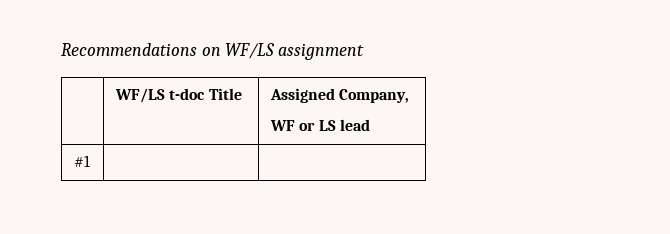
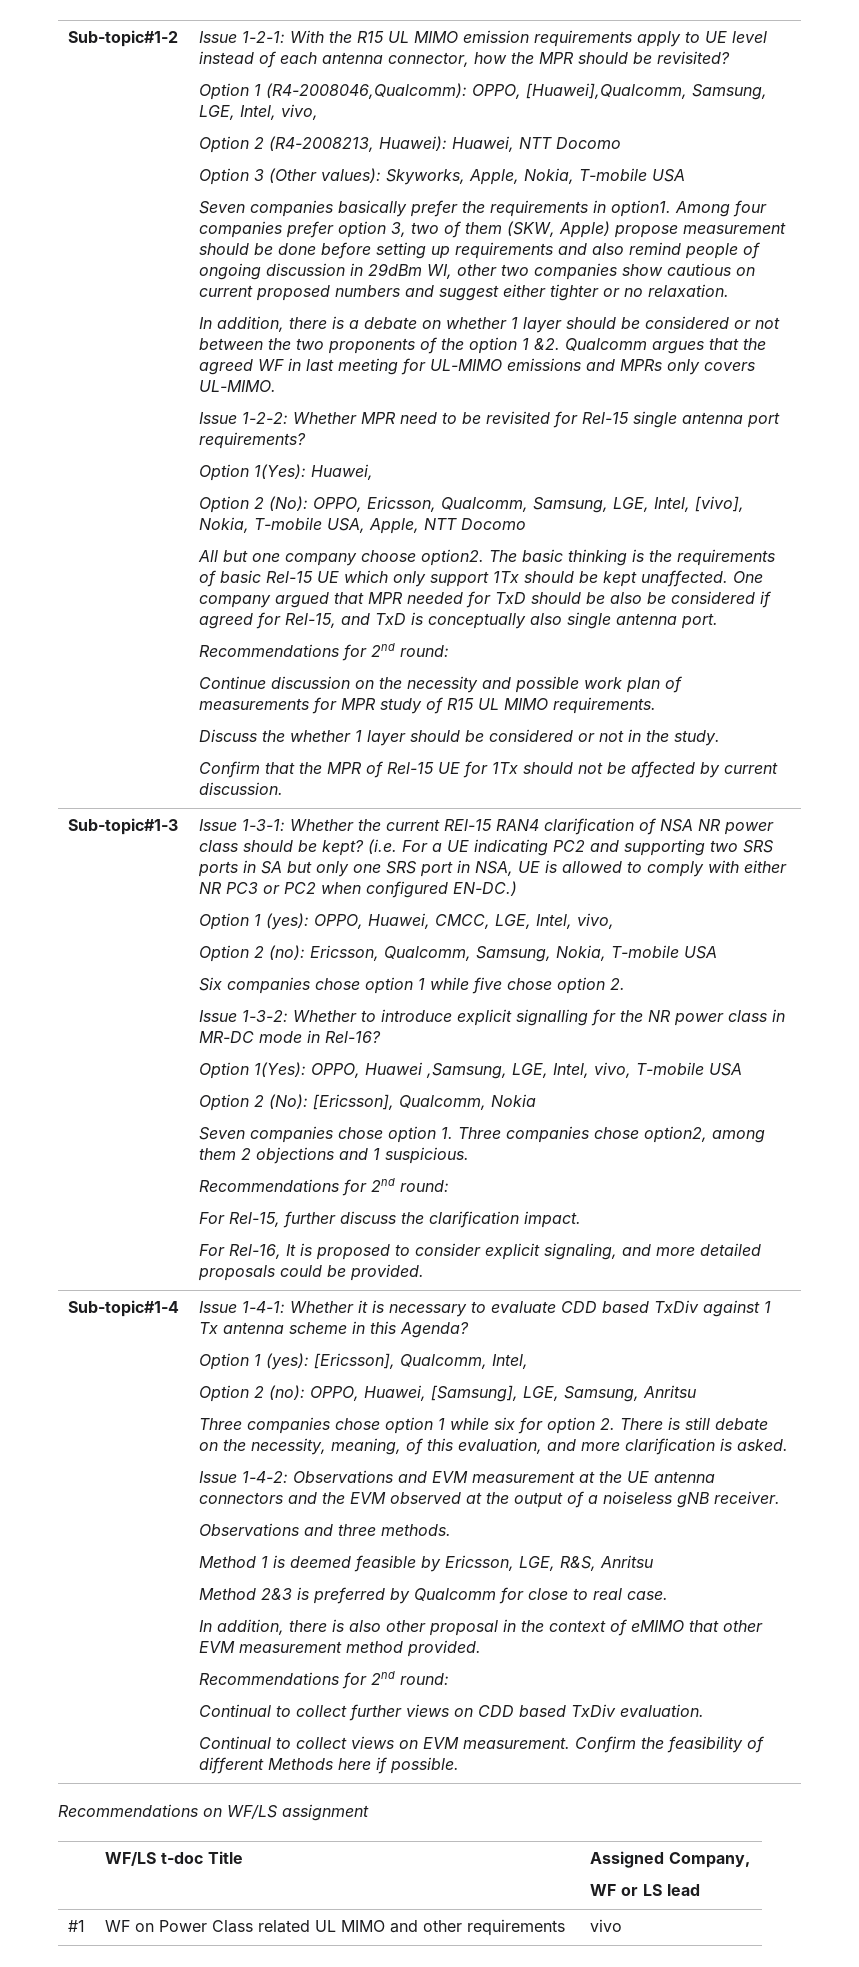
+ Sub-topic#1-2 | Issue 1-2-1: With the R15 UL MIMO emission requirements apply to UE level instead of each antenna connector, how the MPR should be revisited?
+ Option 1 (R4-2008046,Qualcomm): OPPO, [Huawei],Qualcomm, Samsung, LGE, Intel, vivo,
+ Option 2 (R4-2008213, Huawei): Huawei, NTT Docomo
+ Option 3 (Other values): Skyworks, Apple, Nokia, T-mobile USA
+ Seven companies basically prefer the requirements in option1. Among four companies prefer option 3, two of them (SKW, Apple) propose measurement should be done before setting up requirements and also remind people of ongoing discussion in 29dBm WI, other two companies show cautious on current proposed numbers and suggest either tighter or no relaxation.
+ In addition, there is a debate on whether 1 layer should be considered or not between the two proponents of the option 1 &2. Qualcomm argues that the agreed WF in last meeting for UL-MIMO emissions and MPRs only covers UL-MIMO.
+ Issue 1-2-2: Whether MPR need to be revisited for Rel-15 single antenna port requirements?
+ Option 1(Yes): Huawei,
+ Option 2 (No): OPPO, Ericsson, Qualcomm, Samsung, LGE, Intel, [vivo], Nokia, T-mobile USA, Apple, NTT Docomo
+ All but one company choose option2. The basic thinking is the requirements of basic Rel-15 UE which only support 1Tx should be kept unaffected. One company argued that MPR needed for TxD should be also be considered if agreed for Rel-15, and TxD is conceptually also single antenna port.
+ Recommendations for 2nd round:
+ Continue discussion on the necessity and possible work plan of measurements for MPR study of R15 UL MIMO requirements.
+ Discuss the whether 1 layer should be considered or not in the study.
+ Confirm that the MPR of Rel-15 UE for 1Tx should not be affected by current discussion.
+ Sub-topic#1-3 | Issue 1-3-1: Whether the current REl-15 RAN4 clarification of NSA NR power class should be kept? (i.e. For a UE indicating PC2 and supporting two SRS ports in SA but only one SRS port in NSA, UE is allowed to comply with either NR PC3 or PC2 when configured EN-DC.)
+ Option 1 (yes): OPPO, Huawei, CMCC, LGE, Intel, vivo,
+ Option 2 (no): Ericsson, Qualcomm, Samsung, Nokia, T-mobile USA
+ Six companies chose option 1 while five chose option 2.
+ Issue 1-3-2: Whether to introduce explicit signalling for the NR power class in MR-DC mode in Rel-16?
+ Option 1(Yes): OPPO, Huawei ,Samsung, LGE, Intel, vivo, T-mobile USA
+ Option 2 (No): [Ericsson], Qualcomm, Nokia
+ Seven companies chose option 1. Three companies chose option2, among them 2 objections and 1 suspicious.
+ Recommendations for 2nd round:
+ For Rel-15, further discuss the clarification impact.
+ For Rel-16, It is proposed to consider explicit signaling, and more detailed proposals could be provided.
+ Sub-topic#1-4 | Issue 1-4-1: Whether it is necessary to evaluate CDD based TxDiv against 1 Tx antenna scheme in this Agenda?
+ Option 1 (yes): [Ericsson], Qualcomm, Intel,
+ Option 2 (no): OPPO, Huawei, [Samsung], LGE, Samsung, Anritsu
+ Three companies chose option 1 while six for option 2. There is still debate on the necessity, meaning, of this evaluation, and more clarification is asked.
+ Issue 1-4-2: Observations and EVM measurement at the UE antenna connectors and the EVM observed at the output of a noiseless gNB receiver.
+ Observations and three methods.
+ Method 1 is deemed feasible by Ericsson, LGE, R&S, Anritsu
+ Method 2&3 is preferred by Qualcomm for close to real case.
+ In addition, there is also other proposal in the context of eMIMO that other EVM measurement method provided.
+ Recommendations for 2nd round:
+ Continual to collect further views on CDD based TxDiv evaluation.
+ Continual to collect views on EVM measurement. Confirm the feasibility of different Methods here if possible.
- #1 | |
+ #1 | WF on Power Class related UL MIMO and other requirements | vivo

